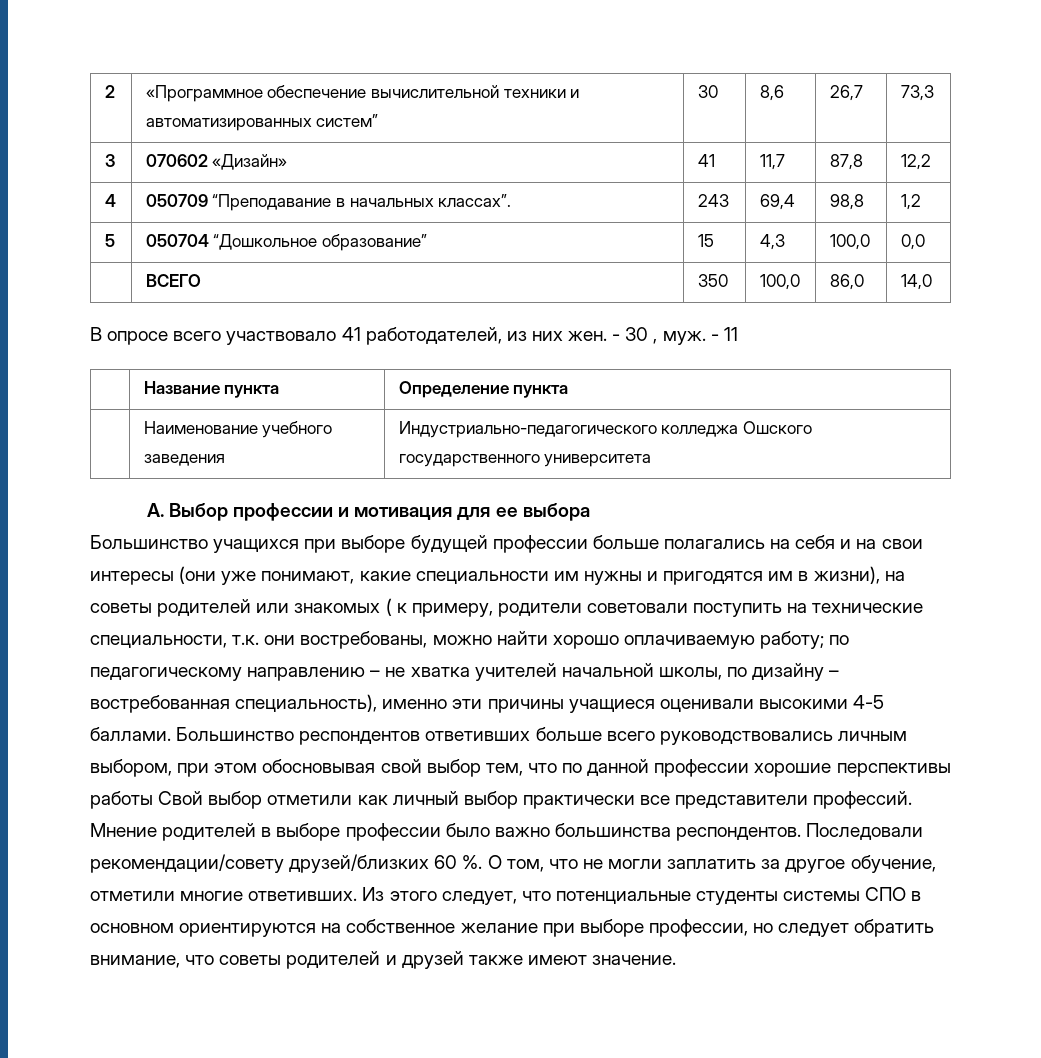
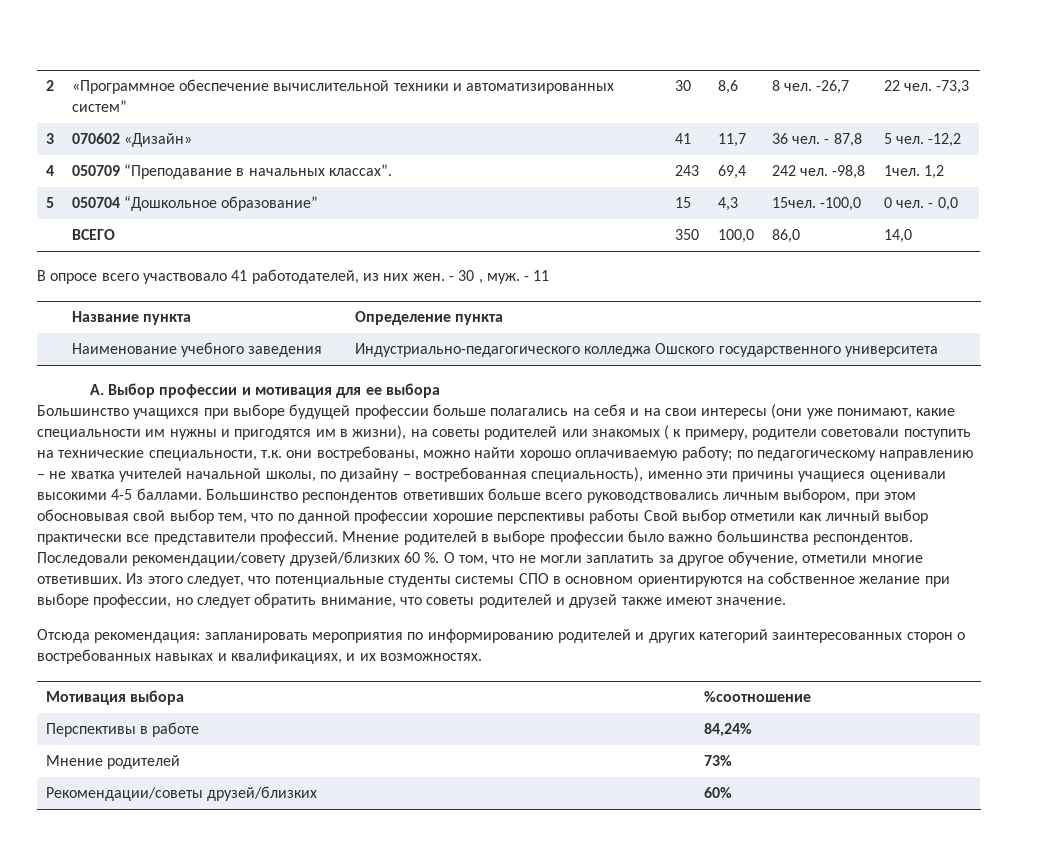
- 2 | «Программное обеспечение вычислительной техники и автоматизированных систем” | 30 | 8,6 | 26,7 | 73,3
+ 2 | «Программное обеспечение вычислительной техники и автоматизированных систем” | 30 | 8,6 | 8 чел. -26,7 | 22 чел. -73,3
- 3 | 070602 «Дизайн» | 41 | 11,7 | 87,8 | 12,2
+ 3 | 070602 «Дизайн» | 41 | 11,7 | 36 чел. - 87,8 | 5 чел. -12,2
- 4 | 050709 “Преподавание в начальных классах”. | 243 | 69,4 | 98,8 | 1,2
+ 4 | 050709 “Преподавание в начальных классах”. | 243 | 69,4 | 242 чел. -98,8 | 1чел. 1,2
- 5 | 050704 “Дошкольное образование” | 15 | 4,3 | 100,0 | 0,0
+ 5 | 050704 “Дошкольное образование” | 15 | 4,3 | 15чел. -100,0 | 0 чел. - 0,0
+ Отсюда рекомендация: запланировать мероприятия по информированию родителей и других категорий заинтересованных сторон о востребованных навыках и квалификациях, и их возможностях.
+ Мотивация выбора | %соотношение
+ Перспективы в работе | 84,24%
+ Мнение родителей | 73%
+ Рекомендации/советы друзей/близких | 60%

